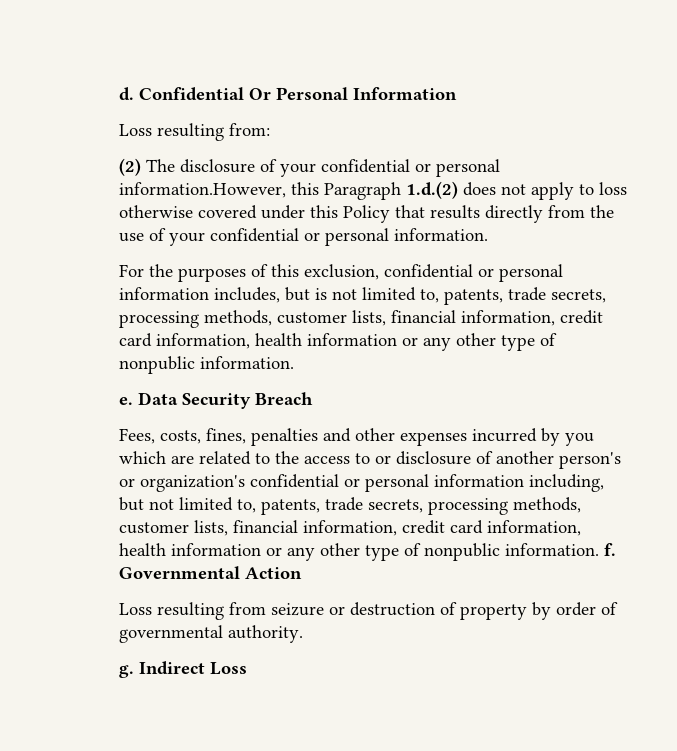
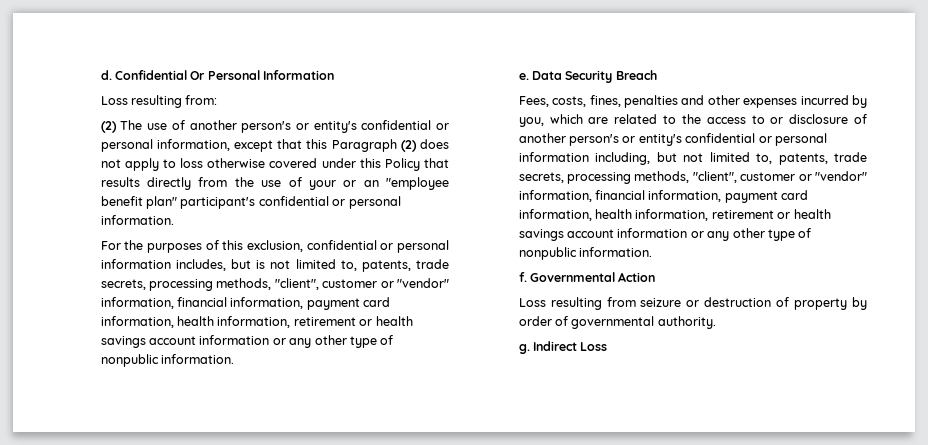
- (2) The disclosure of your confidential or personal information.However, this Paragraph 1.d.(2) does not apply to loss otherwise covered under this Policy that results directly from the use of your confidential or personal information.
+ (2) The use of another person's or entity's confidential or personal information, except that this Paragraph (2) does not apply to loss otherwise covered under this Policy that results directly from the use of your or an "employee benefit plan" participant's confidential or personal information.
- For the purposes of this exclusion, confidential or personal information includes, but is not limited to, patents, trade secrets, processing methods, customer lists, financial information, credit card information, health information or any other type of nonpublic information.
+ For the purposes of this exclusion, confidential or personal information includes, but is not limited to, patents, trade secrets, processing methods, "client", customer or "vendor" information, financial information, payment card information, health information, retirement or health savings account information or any other type of nonpublic information.
- Fees, costs, fines, penalties and other expenses incurred by you which are related to the access to or disclosure of another person's or organization's confidential or personal information including, but not limited to, patents, trade secrets, processing methods, customer lists, financial information, credit card information, health information or any other type of nonpublic information. f.
+ Fees, costs, fines, penalties and other expenses incurred by you, which are related to the access to or disclosure of another person's or entity's confidential or personal information including, but not limited to, patents, trade secrets, processing methods, "client", customer or "vendor" information, financial information, payment card information, health information, retirement or health savings account information or any other type of nonpublic information.
+ f.

